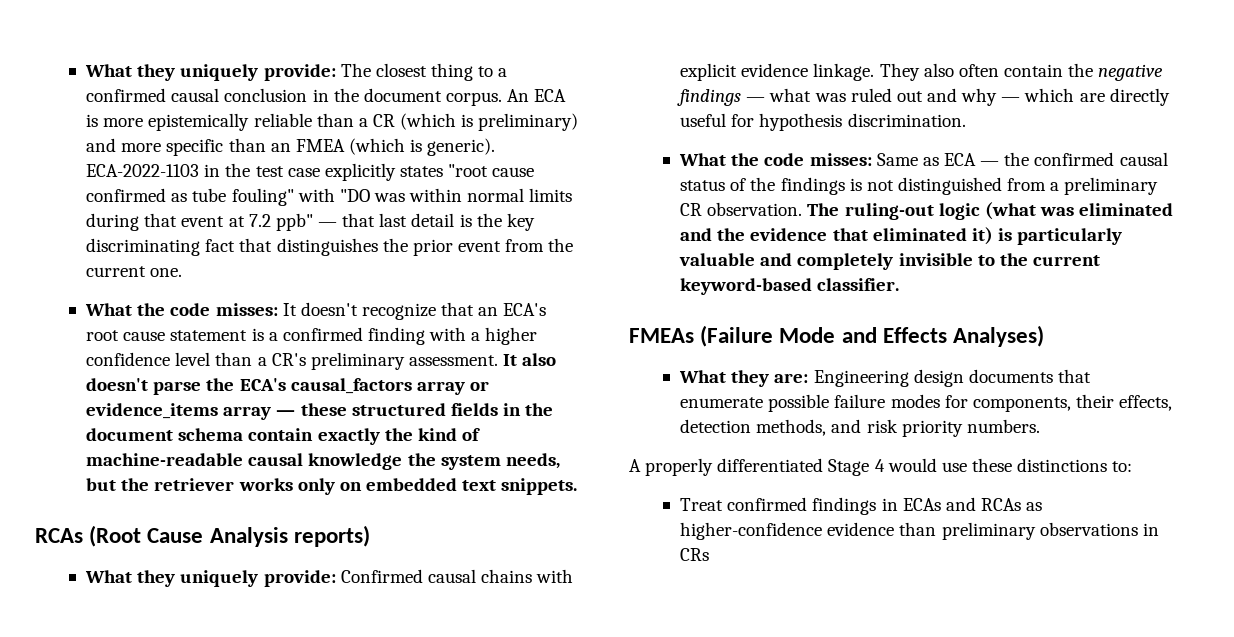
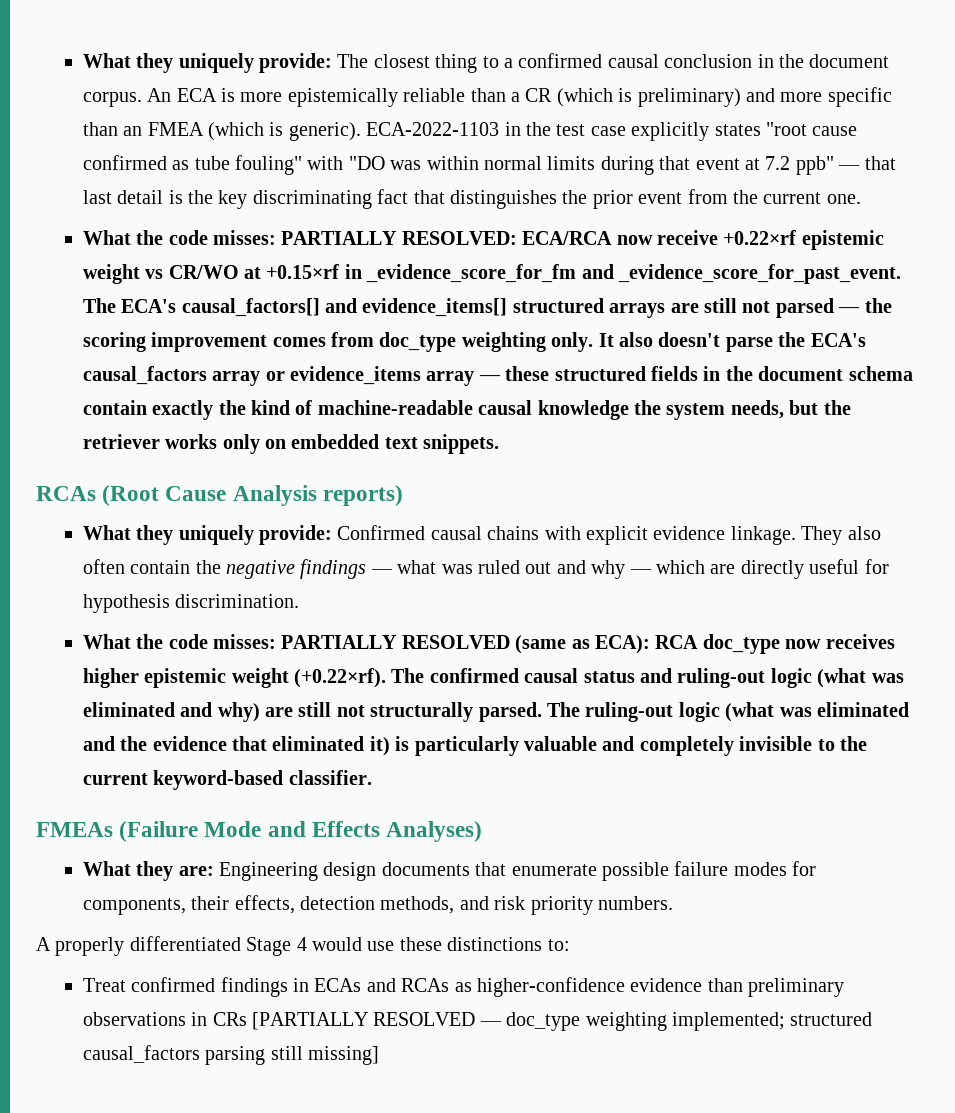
- What the code misses: It doesn't recognize that an ECA's root cause statement is a confirmed finding with a higher confidence level than a CR's preliminary assessment.
+ What the code misses: PARTIALLY RESOLVED: ECA/RCA now receive +0.22×rf epistemic weight vs CR/WO at +0.15×rf in _evidence_score_for_fm and _evidence_score_for_past_event. The ECA's causal_factors[] and evidence_items[] structured arrays are still not parsed — the scoring improvement comes from doc_type weighting only.
- What the code misses: Same as ECA — the confirmed causal status of the findings is not distinguished from a preliminary CR observation.
+ What the code misses: PARTIALLY RESOLVED (same as ECA): RCA doc_type now receives higher epistemic weight (+0.22×rf). The confirmed causal status and ruling-out logic (what was eliminated and why) are still not structurally parsed.
- Treat confirmed findings in ECAs and RCAs as higher-confidence evidence than preliminary observations in CRs
+ Treat confirmed findings in ECAs and RCAs as higher-confidence evidence than preliminary observations in CRs [PARTIALLY RESOLVED — doc_type weighting implemented; structured causal_factors parsing still missing]

